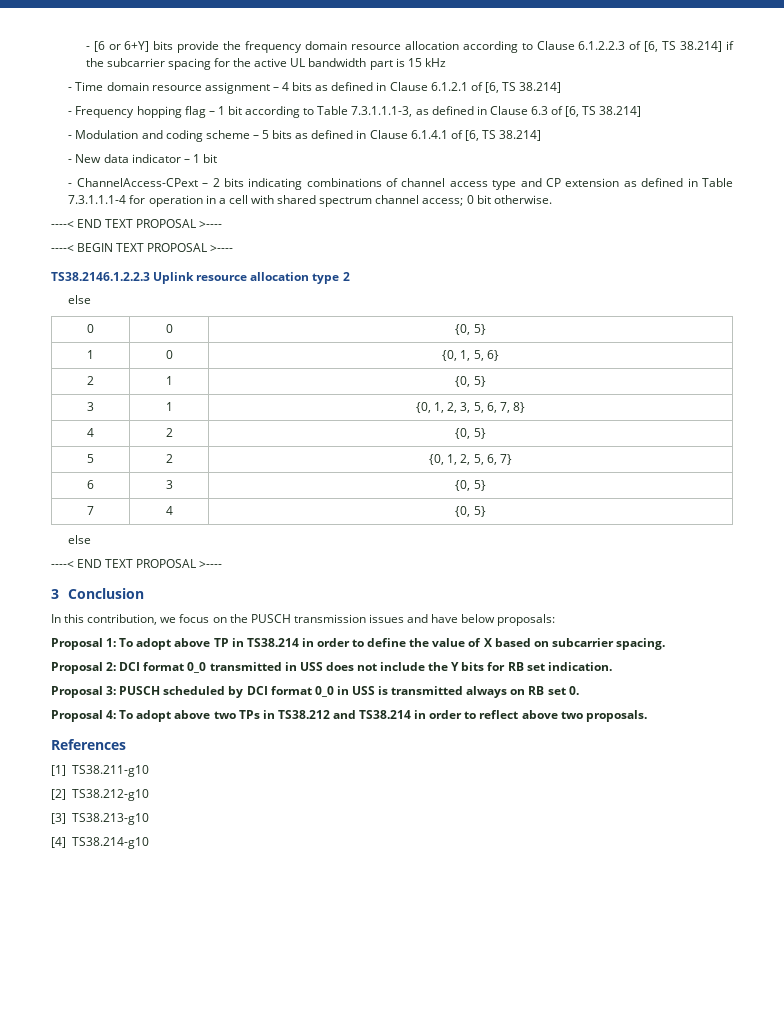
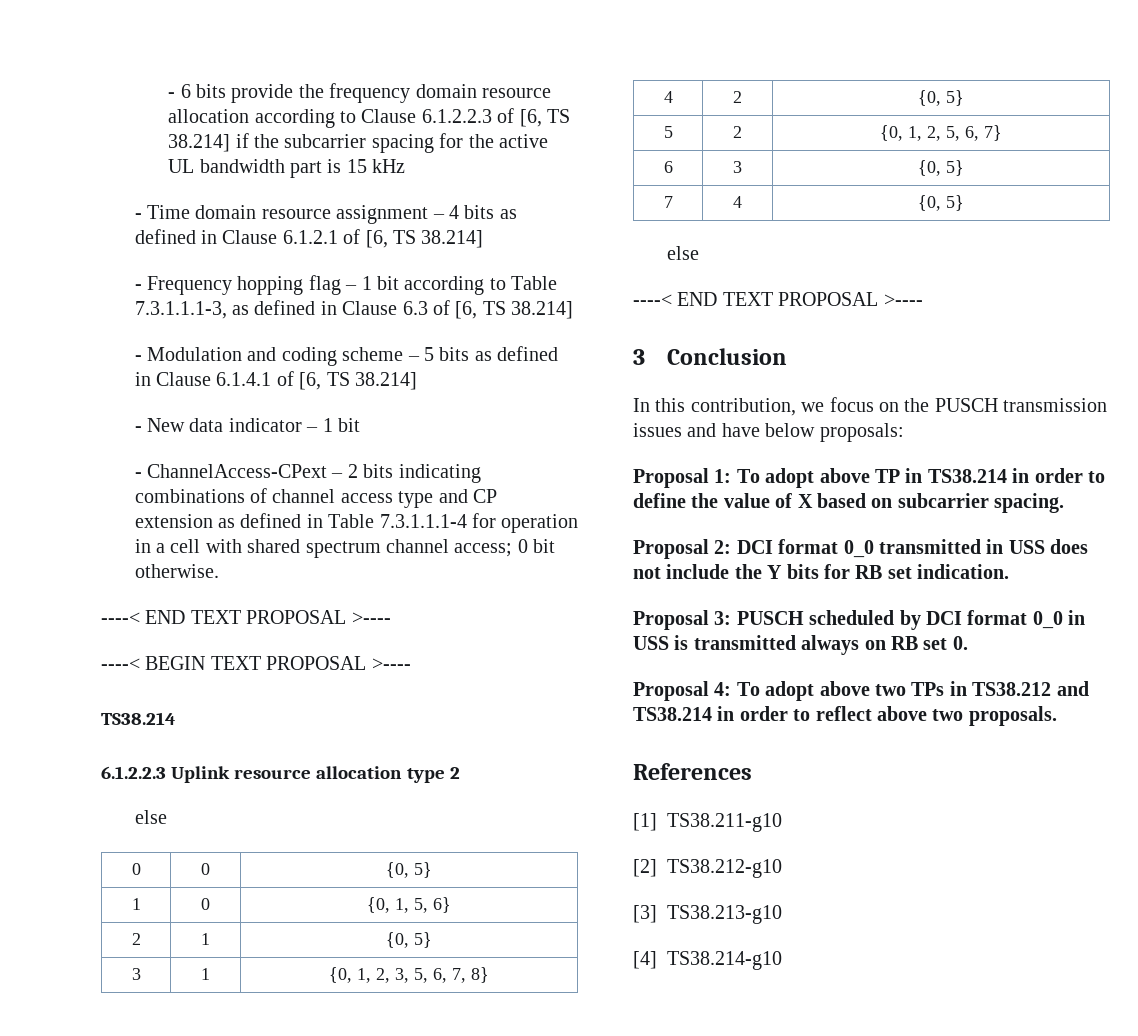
- - [6 or 6+Y] bits provide the frequency domain resource allocation according to Clause 6.1.2.2.3 of [6, TS 38.214] if the subcarrier spacing for the active UL bandwidth part is 15 kHz
+ - 6 bits provide the frequency domain resource allocation according to Clause 6.1.2.2.3 of [6, TS 38.214] if the subcarrier spacing for the active UL bandwidth part is 15 kHz
  ----< BEGIN TEXT PROPOSAL >----
- TS38.2146.1.2.2.3 Uplink resource allocation type 2
+ TS38.214
+ 6.1.2.2.3 Uplink resource allocation type 2

